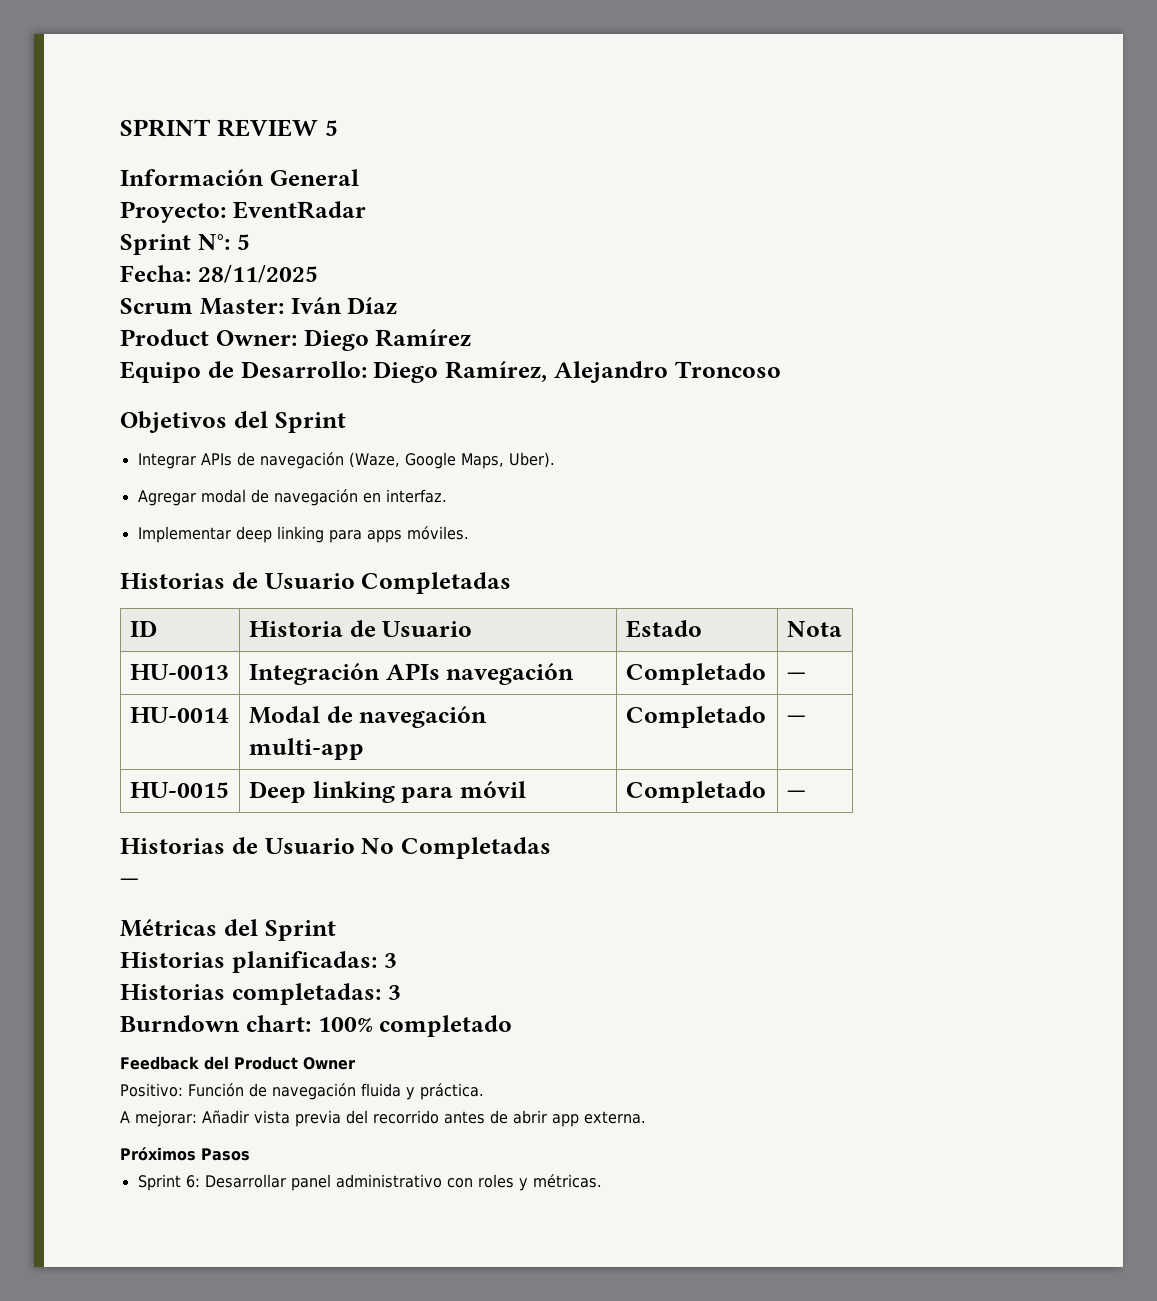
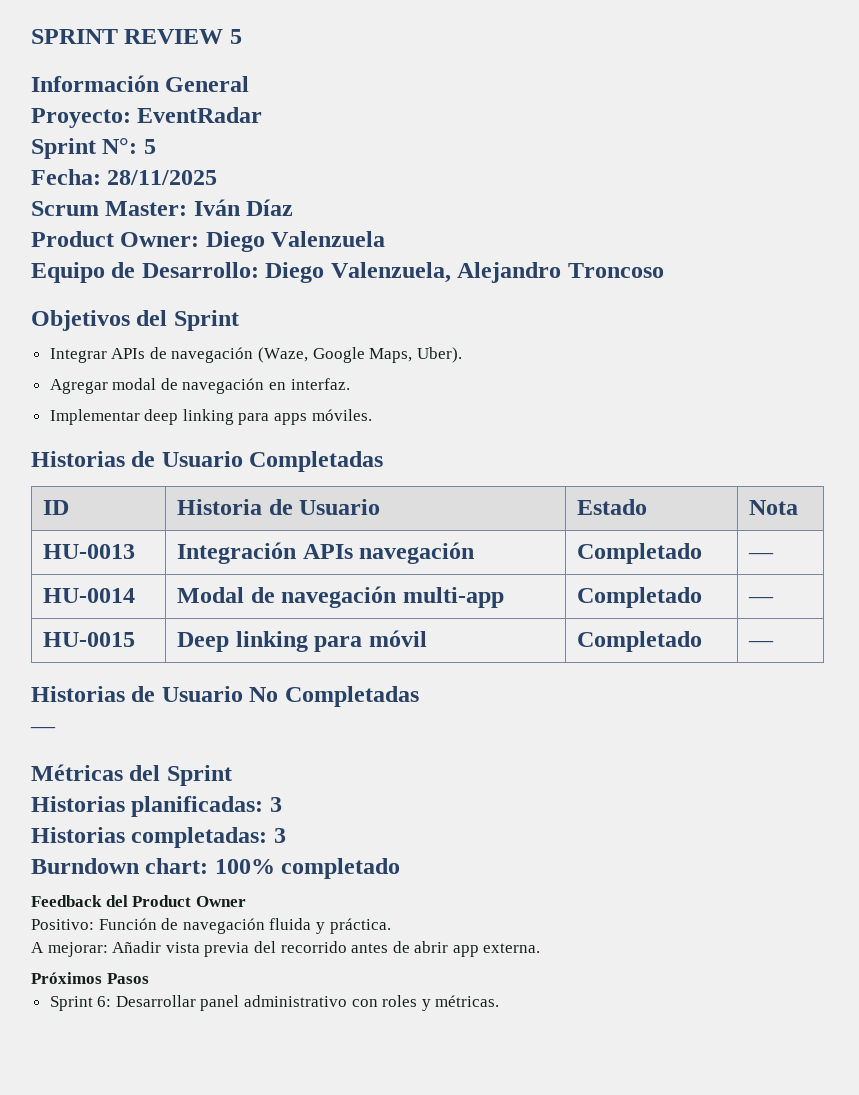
- Product Owner: Diego Ramírez
+ Product Owner: Diego Valenzuela
- Equipo de Desarrollo: Diego Ramírez, Alejandro Troncoso
+ Equipo de Desarrollo: Diego Valenzuela, Alejandro Troncoso

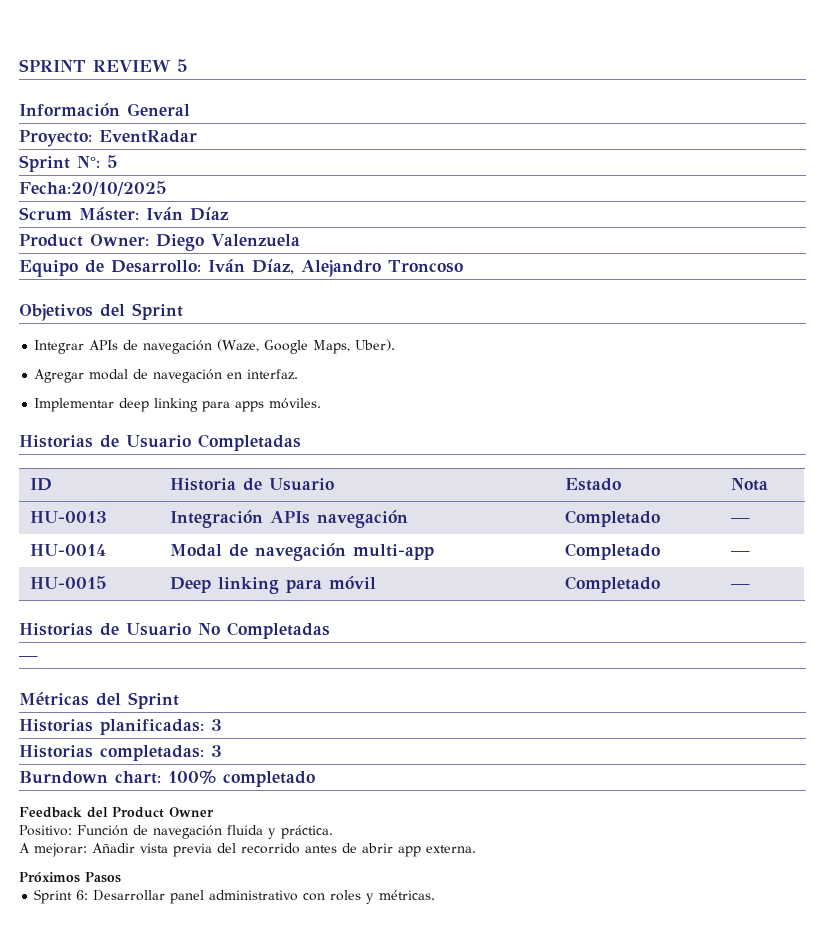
- Fecha: 28/11/2025
+ Fecha:20/10/2025
- Scrum Master: Iván Díaz
+ Scrum Máster: Iván Díaz
- Equipo de Desarrollo: Diego Valenzuela, Alejandro Troncoso
+ Equipo de Desarrollo: Iván Díaz, Alejandro Troncoso

